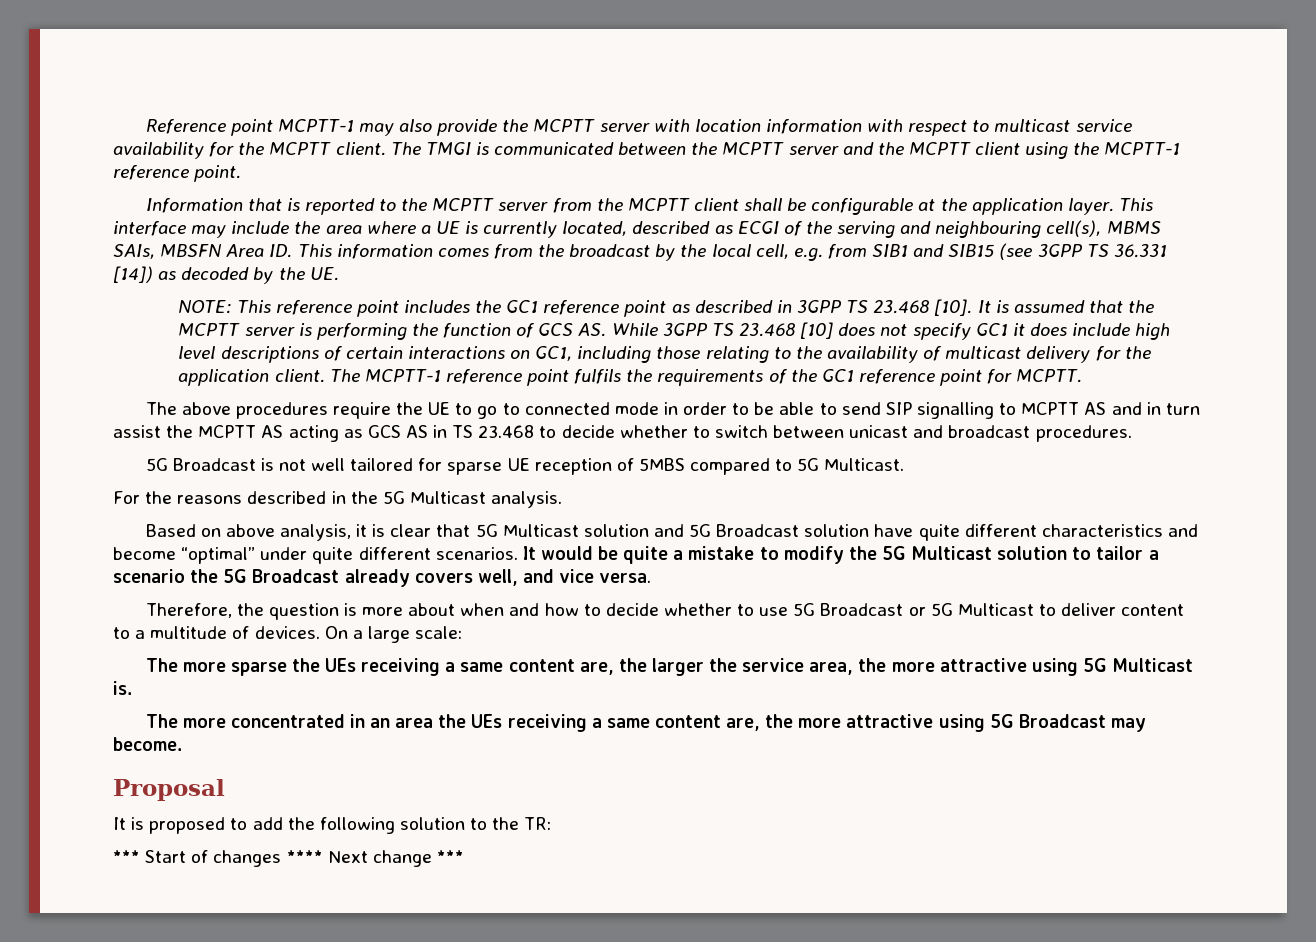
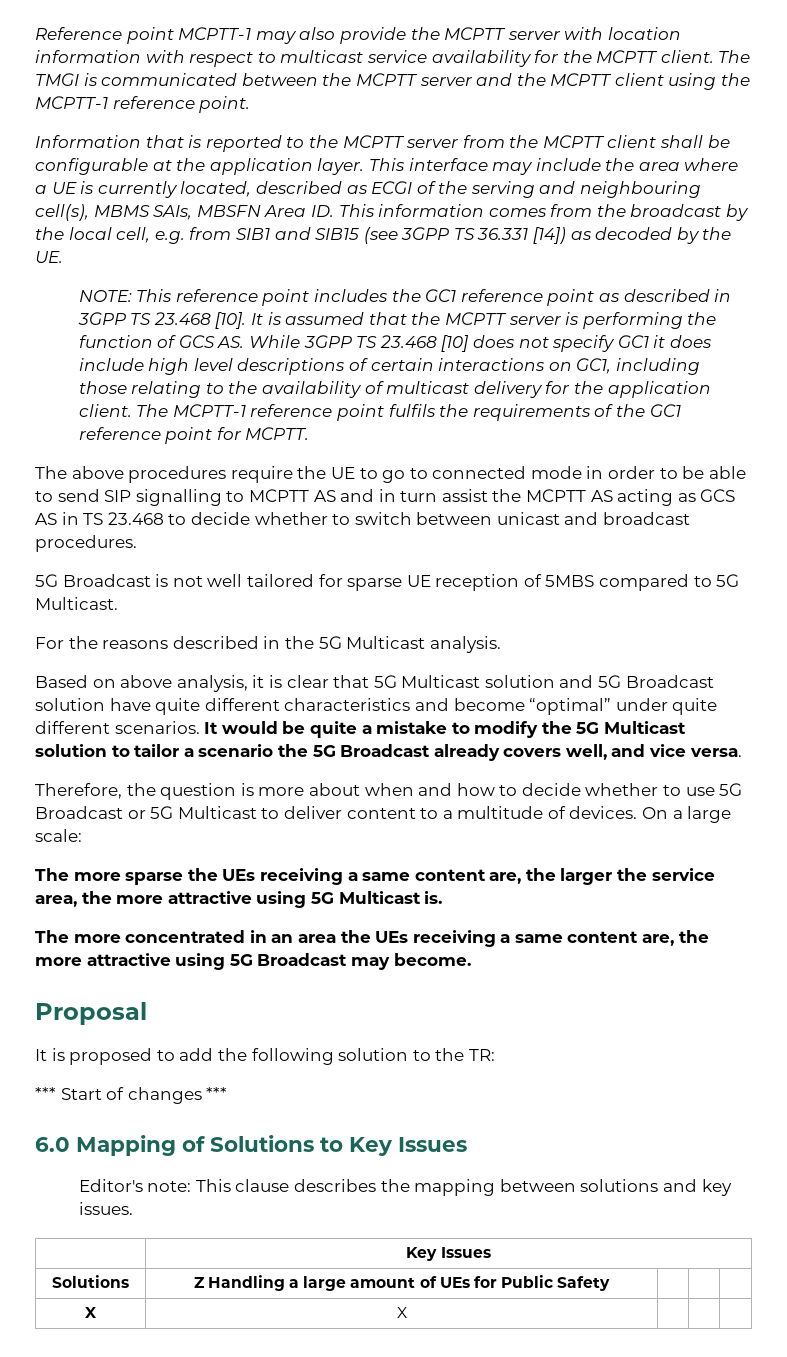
- *** Start of changes **** Next change ***
+ *** Start of changes ***
+ 6.0 Mapping of Solutions to Key Issues
+ Editor's note: This clause describes the mapping between solutions and key issues.
+ | Key Issues
+ Solutions | Z Handling a large amount of UEs for Public Safety | | |
+ X | X | | |

